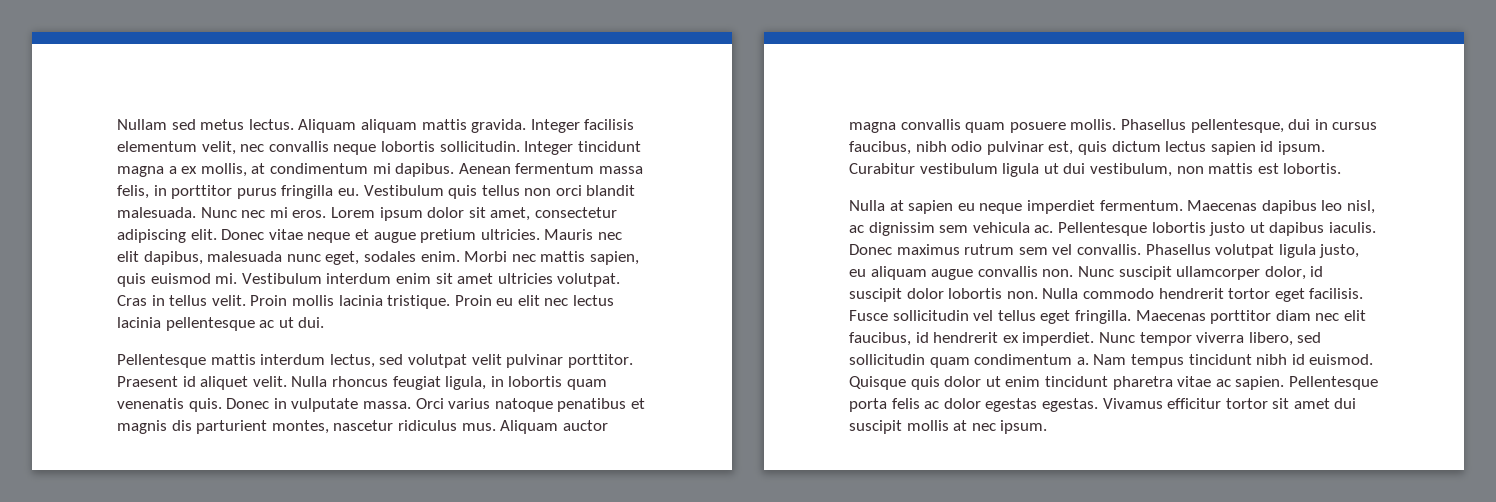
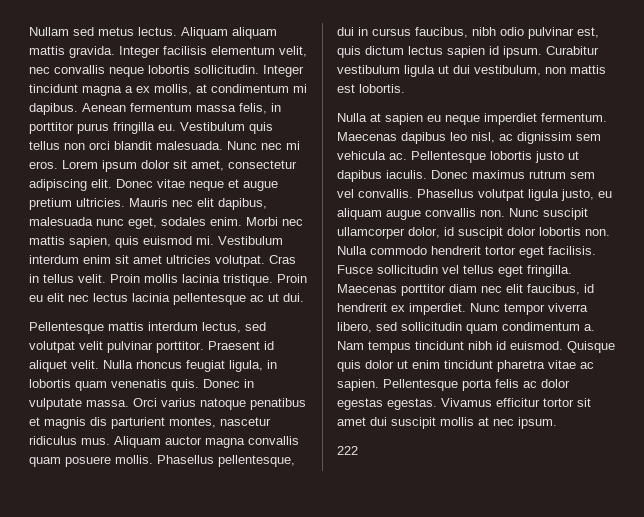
+ 222

